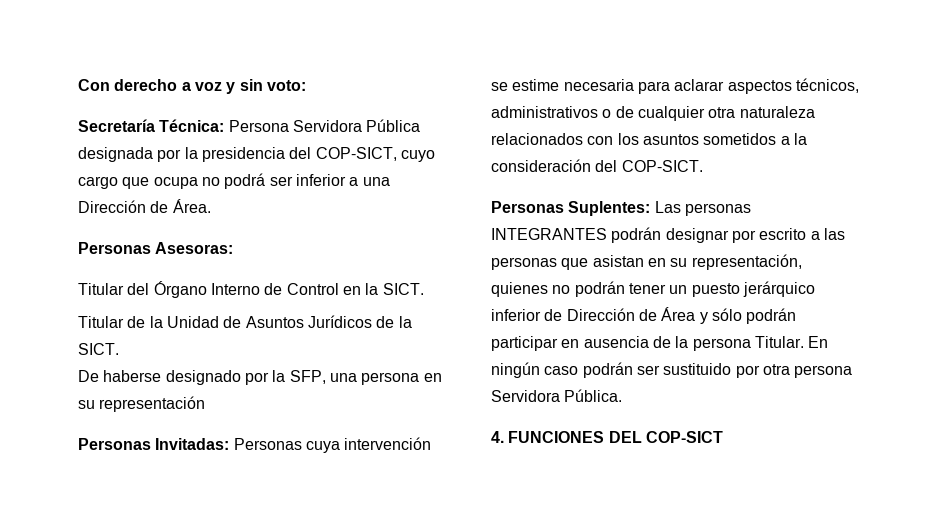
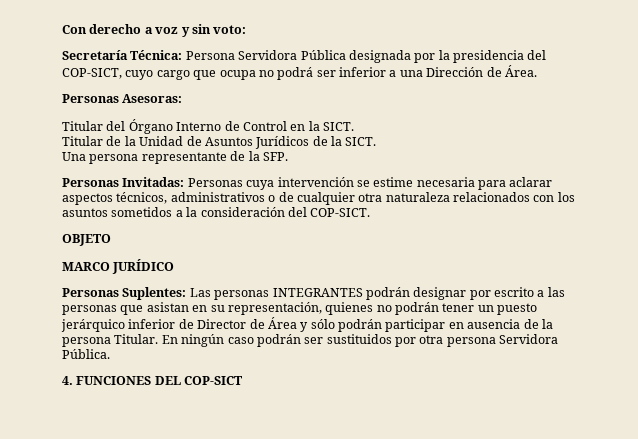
- De haberse designado por la SFP, una persona en su representación
+ Una persona representante de la SFP.
+ OBJETO
+ MARCO JURÍDICO
- Personas Suplentes: Las personas INTEGRANTES podrán designar por escrito a las personas que asistan en su representación, quienes no podrán tener un puesto jerárquico inferior de Dirección de Área y sólo podrán participar en ausencia de la persona Titular.
+ Personas Suplentes: Las personas INTEGRANTES podrán designar por escrito a las personas que asistan en su representación, quienes no podrán tener un puesto jerárquico inferior de Director de Área y sólo podrán participar en ausencia de la persona Titular.
- En ningún caso podrán ser sustituido por otra persona Servidora Pública.
+ En ningún caso podrán ser sustituidos por otra persona Servidora Pública.

